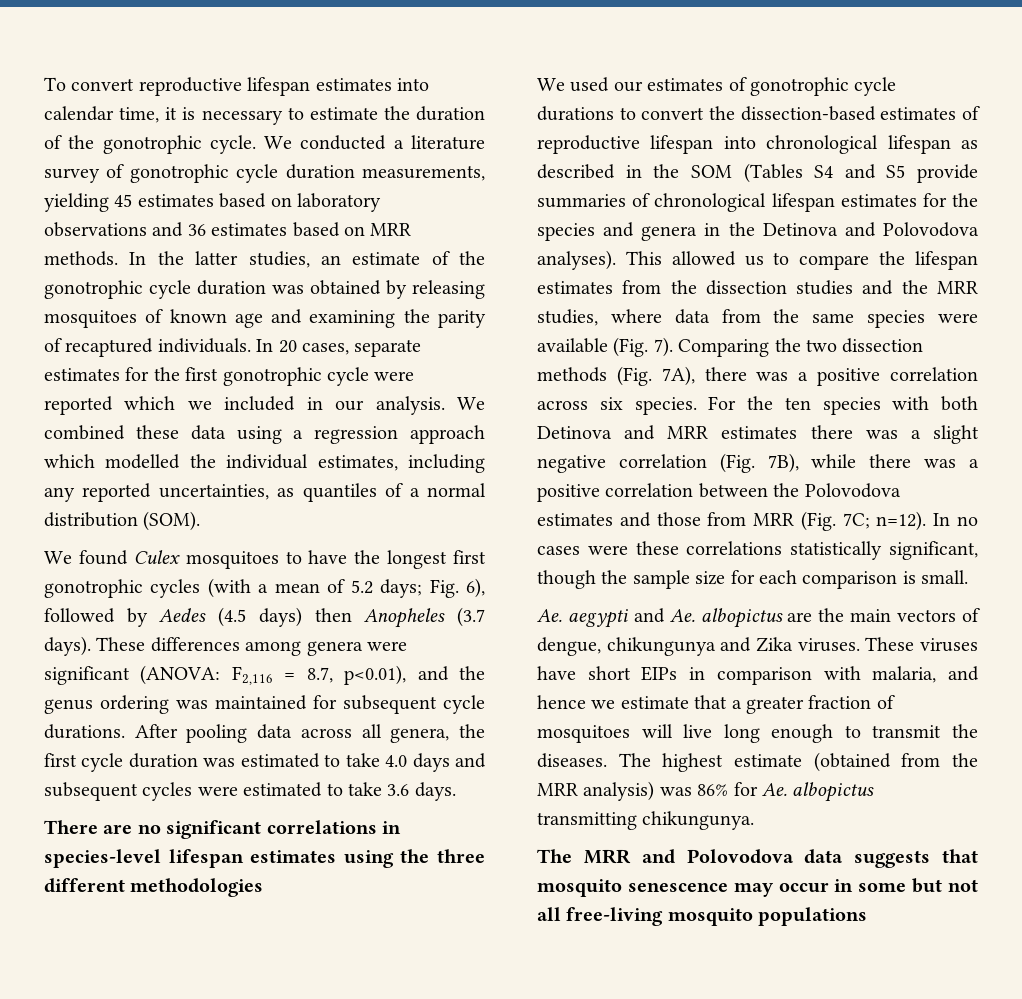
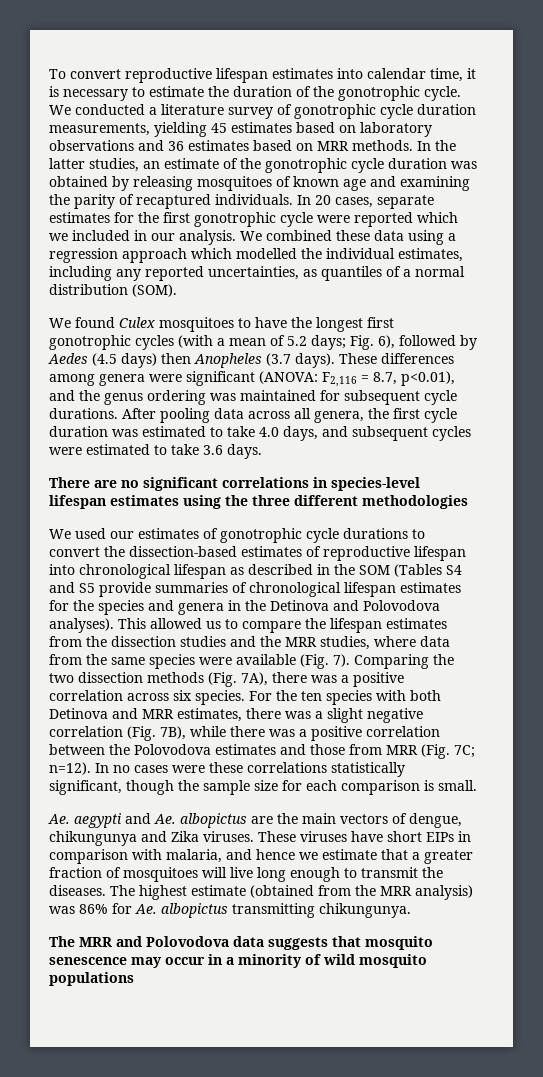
- After pooling data across all genera, the first cycle duration was estimated to take 4.0 days and subsequent cycles were estimated to take 3.6 days.
+ After pooling data across all genera, the first cycle duration was estimated to take 4.0 days, and subsequent cycles were estimated to take 3.6 days.
- For the ten species with both Detinova and MRR estimates there was a slight negative correlation (Fig. 7B), while there was a positive correlation between the Polovodova estimates and those from MRR (Fig. 7C; n=12).
+ For the ten species with both Detinova and MRR estimates, there was a slight negative correlation (Fig. 7B), while there was a positive correlation between the Polovodova estimates and those from MRR (Fig. 7C; n=12).
- The MRR and Polovodova data suggests that mosquito senescence may occur in some but not all free-living mosquito populations
+ The MRR and Polovodova data suggests that mosquito senescence may occur in a minority of wild mosquito populations

